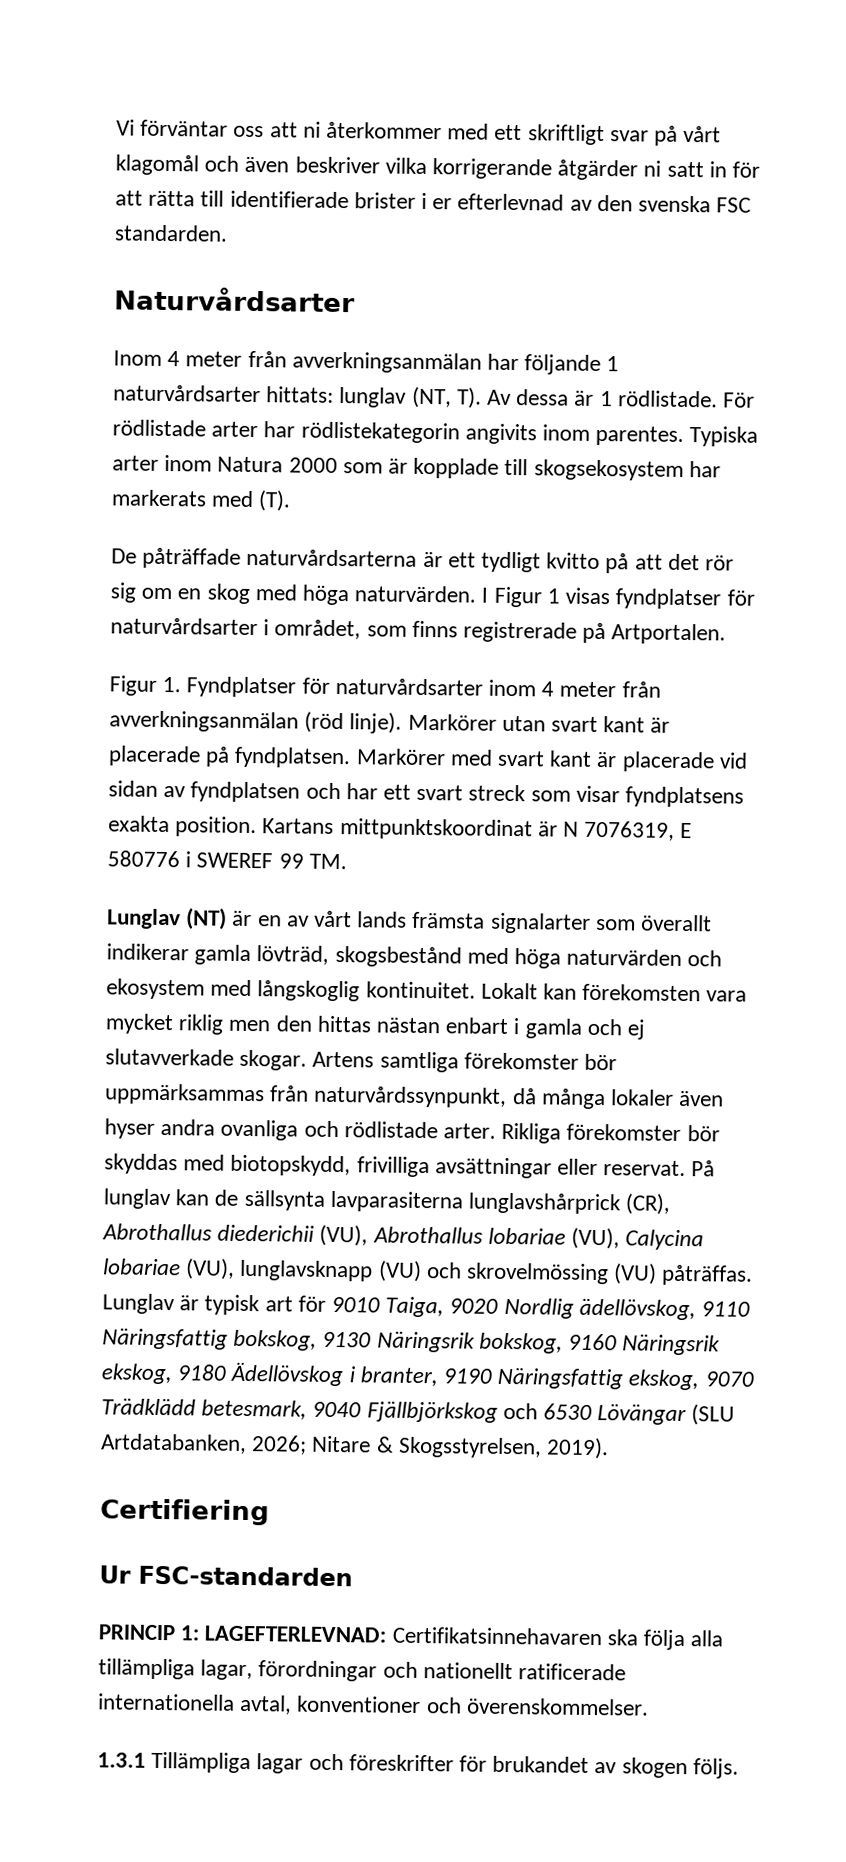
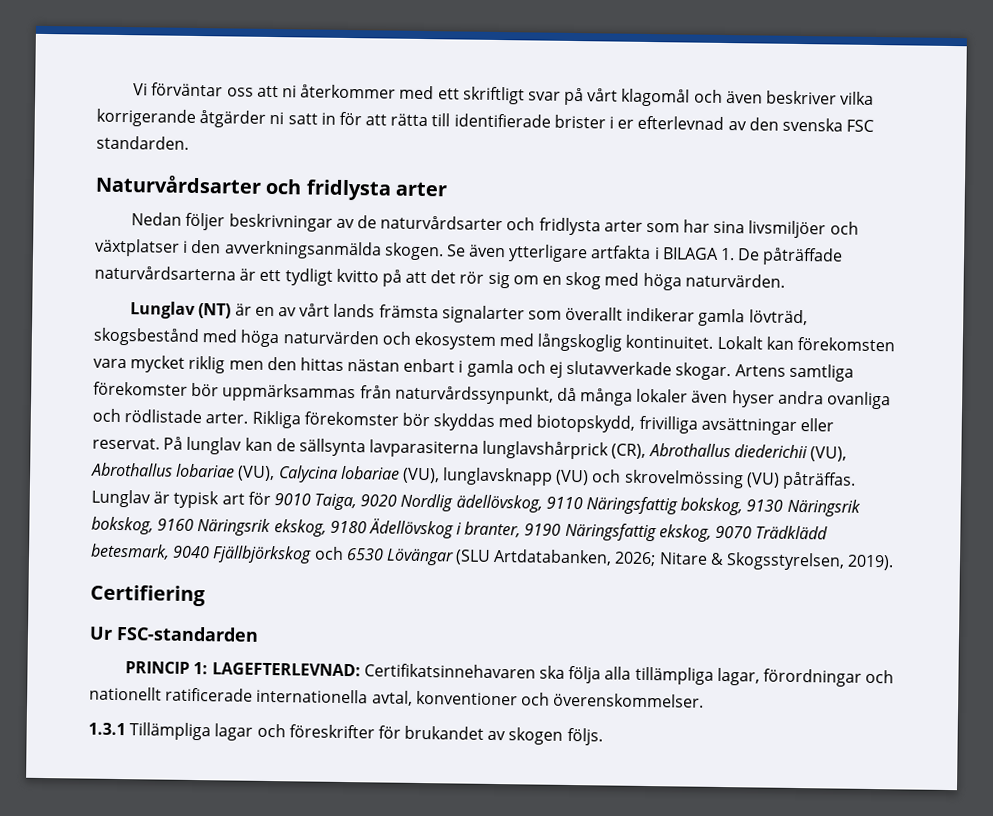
- Naturvårdsarter
- Inom 4 meter från avverkningsanmälan har följande 1 naturvårdsarter hittats: lunglav (NT, T). Av dessa är 1 rödlistade. För rödlistade arter har rödlistekategorin angivits inom parentes. Typiska arter inom Natura 2000 som är kopplade till skogsekosystem har markerats med (T).
- De påträffade naturvårdsarterna är ett tydligt kvitto på att det rör sig om en skog med höga naturvärden. I Figur 1 visas fyndplatser för naturvårdsarter i området, som finns registrerade på Artportalen.
- Figur 1. Fyndplatser för naturvårdsarter inom 4 meter från avverkningsanmälan (röd linje). Markörer utan svart kant är placerade på fyndplatsen. Markörer med svart kant är placerade vid sidan av fyndplatsen och har ett svart streck som visar fyndplatsens exakta position. Kartans mittpunktskoordinat är N 7076319, E 580776 i SWEREF 99 TM.
+ Naturvårdsarter och fridlysta arter
+ Nedan följer beskrivningar av de naturvårdsarter och fridlysta arter som har sina livsmiljöer och växtplatser i den avverkningsanmälda skogen. Se även ytterligare artfakta i BILAGA 1. De påträffade naturvårdsarterna är ett tydligt kvitto på att det rör sig om en skog med höga naturvärden.

